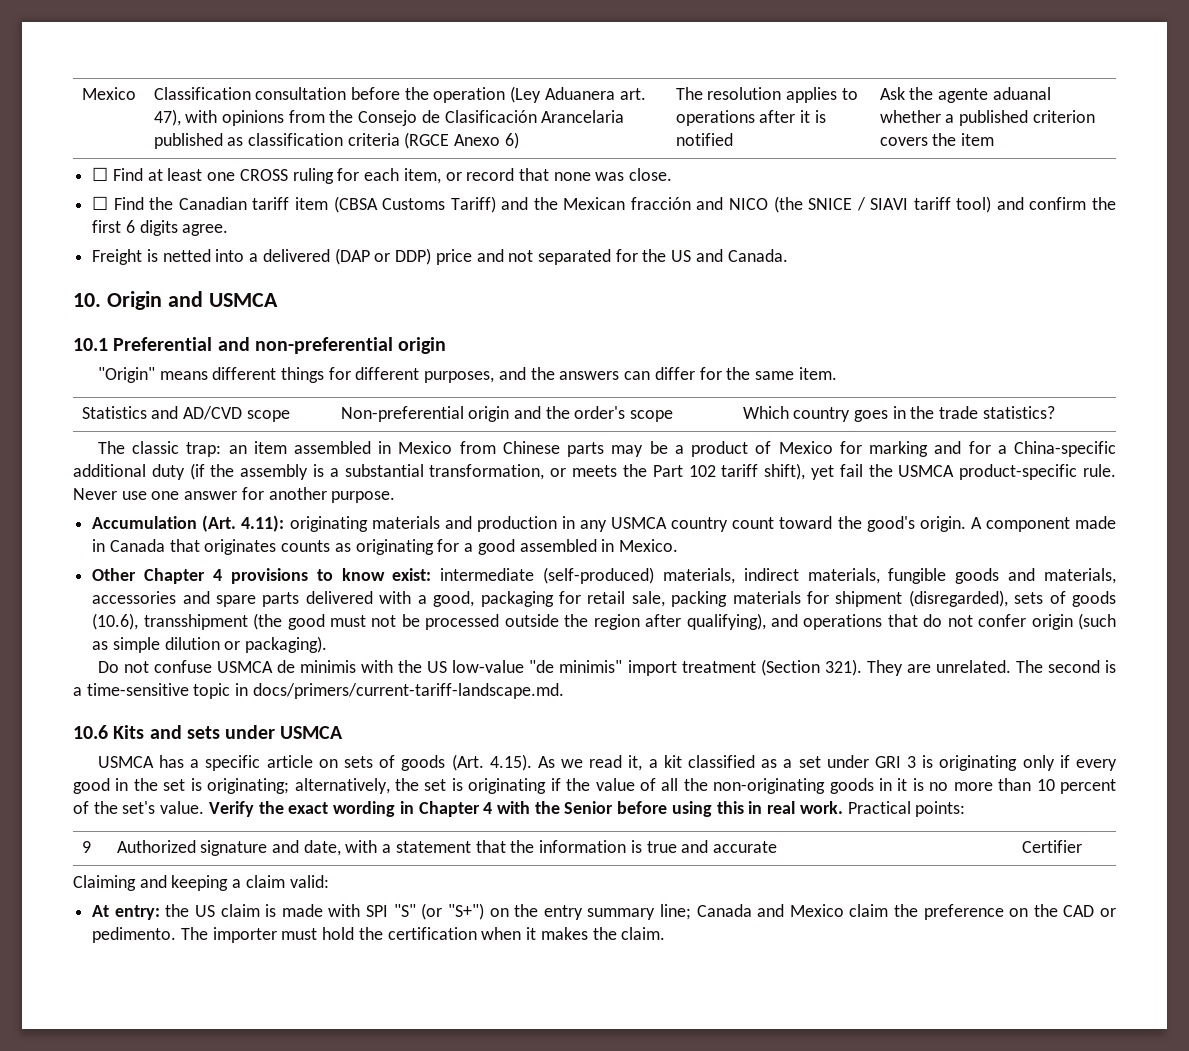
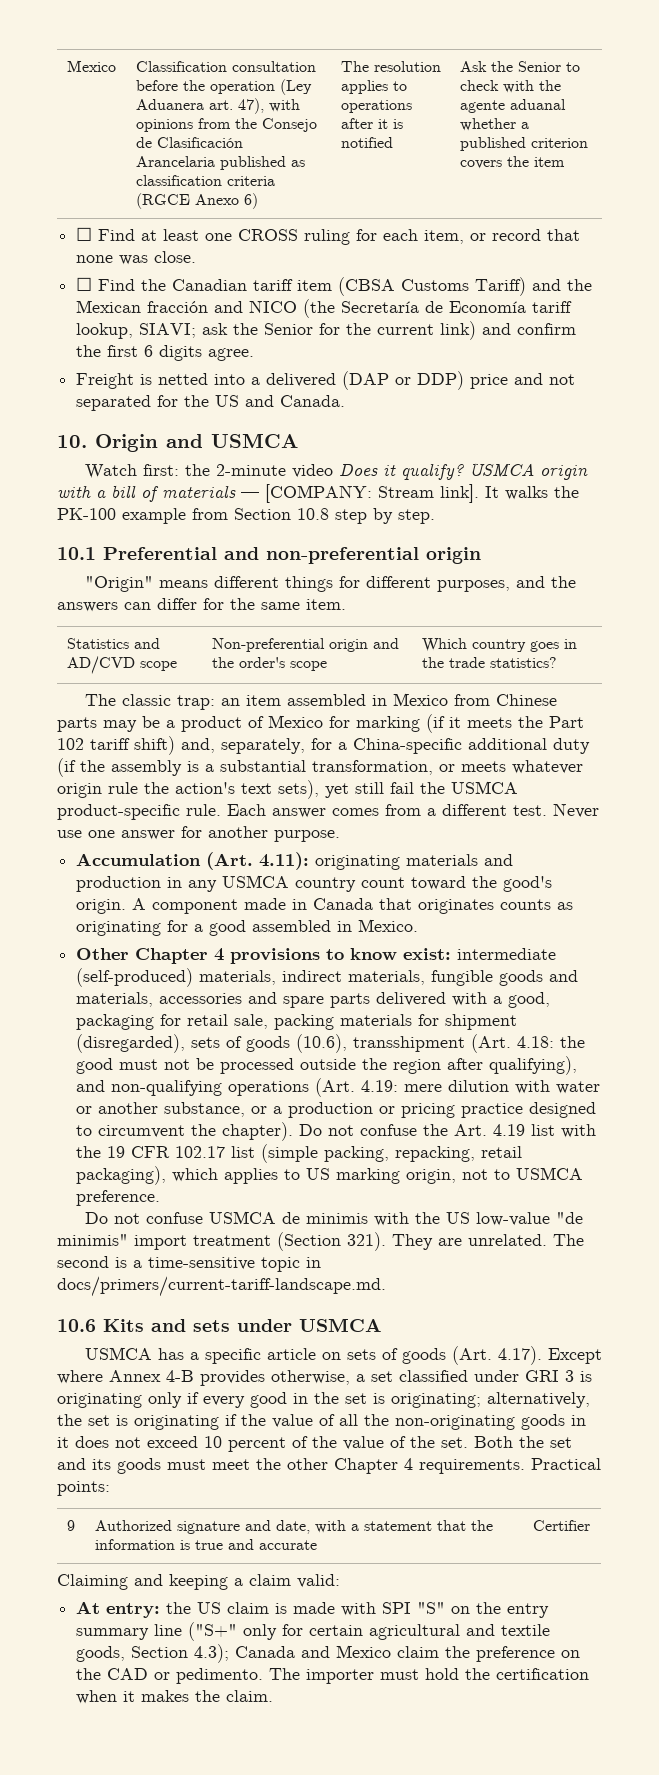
- Ask the agente aduanal whether a published criterion covers the item
+ Ask the Senior to check with the agente aduanal whether a published criterion covers the item
- ☐ Find the Canadian tariff item (CBSA Customs Tariff) and the Mexican fracción and NICO (the SNICE / SIAVI tariff tool) and confirm the first 6 digits agree.
+ ☐ Find the Canadian tariff item (CBSA Customs Tariff) and the Mexican fracción and NICO (the Secretaría de Economía tariff lookup, SIAVI; ask the Senior for the current link) and confirm the first 6 digits agree.
+ Watch first: the 2-minute video Does it qualify? USMCA origin with a bill of materials — [COMPANY: Stream link]. It walks the PK-100 example from Section 10.8 step by step.
- The classic trap: an item assembled in Mexico from Chinese parts may be a product of Mexico for marking and for a China-specific additional duty (if the assembly is a substantial transformation, or meets the Part 102 tariff shift), yet fail the USMCA product-specific rule.
+ The classic trap: an item assembled in Mexico from Chinese parts may be a product of Mexico for marking (if it meets the Part 102 tariff shift) and, separately, for a China-specific additional duty (if the assembly is a substantial transformation, or meets whatever origin rule the action's text sets), yet still fail the USMCA product-specific rule.
+ Each answer comes from a different test.
- Other Chapter 4 provisions to know exist: intermediate (self-produced) materials, indirect materials, fungible goods and materials, accessories and spare parts delivered with a good, packaging for retail sale, packing materials for shipment (disregarded), sets of goods (10.6), transshipment (the good must not be processed outside the region after qualifying), and operations that do not confer origin (such as simple dilution or packaging).
+ Other Chapter 4 provisions to know exist: intermediate (self-produced) materials, indirect materials, fungible goods and materials, accessories and spare parts delivered with a good, packaging for retail sale, packing materials for shipment (disregarded), sets of goods (10.6), transshipment (Art. 4.18: the good must not be processed outside the region after qualifying), and non-qualifying operations (Art. 4.19: mere dilution with water or another substance, or a production or pricing practice designed to circumvent the chapter). Do not confuse the Art. 4.19 list with the 19 CFR 102.17 list (simple packing, repacking, retail packaging), which applies to US marking origin, not to USMCA preference.
- USMCA has a specific article on sets of goods (Art. 4.15). As we read it, a kit classified as a set under GRI 3 is originating only if every good in the set is originating; alternatively, the set is originating if the value of all the non-originating goods in it is no more than 10 percent of the set's value. Verify the exact wording in Chapter 4 with the Senior before using this in real work.
+ USMCA has a specific article on sets of goods (Art. 4.17). Except where Annex 4-B provides otherwise, a set classified under GRI 3 is originating only if every good in the set is originating; alternatively, the set is originating if the value of all the non-originating goods in it does not exceed 10 percent of the value of the set. Both the set and its goods must meet the other Chapter 4 requirements.
- At entry: the US claim is made with SPI "S" (or "S+") on the entry summary line; Canada and Mexico claim the preference on the CAD or pedimento.
+ At entry: the US claim is made with SPI "S" on the entry summary line ("S+" only for certain agricultural and textile goods, Section 4.3); Canada and Mexico claim the preference on the CAD or pedimento.

